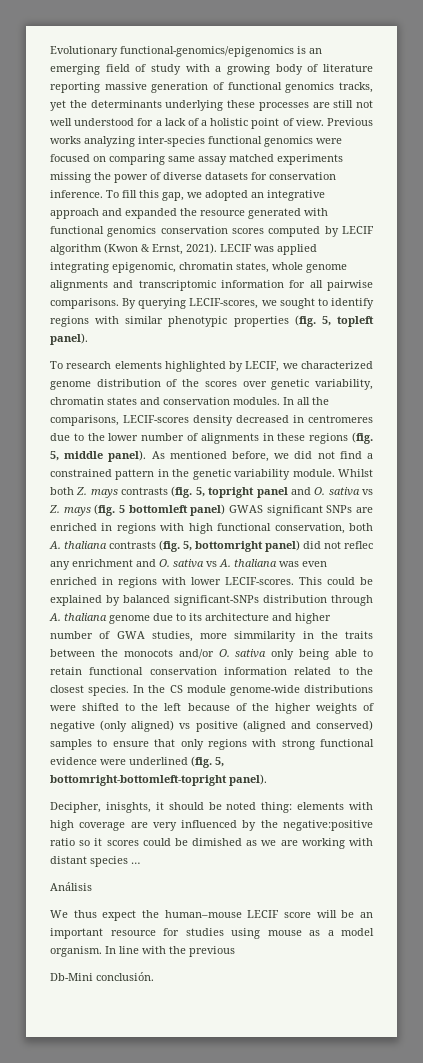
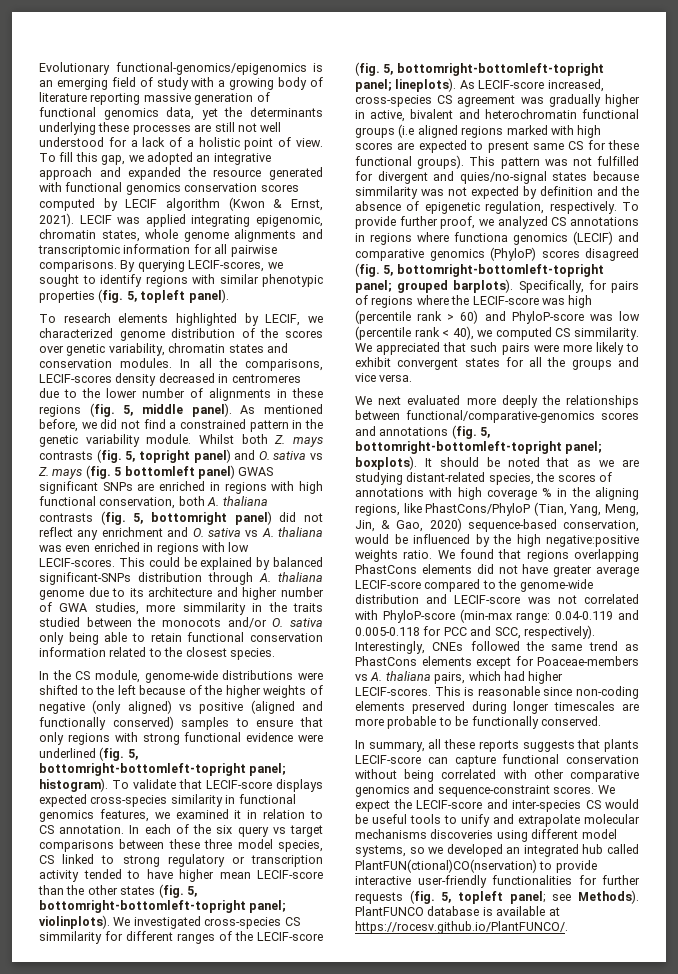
- Evolutionary functional-genomics/epigenomics is an emerging field of study with a growing body of literature reporting massive generation of functional genomics tracks, yet the determinants underlying these processes are still not well understood for a lack of a holistic point of view.
+ Evolutionary functional-genomics/epigenomics is an emerging field of study with a growing body of literature reporting massive generation of functional genomics data, yet the determinants underlying these processes are still not well understood for a lack of a holistic point of view.
- Previous works analyzing inter-species functional genomics were focused on comparing same assay matched experiments missing the power of diverse datasets for conservation inference.
- Whilst both Z. mays contrasts (fig. 5, topright panel and O. sativa vs Z. mays (fig. 5 bottomleft panel) GWAS significant SNPs are enriched in regions with high functional conservation, both A. thaliana contrasts (fig. 5, bottomright panel) did not reflec any enrichment and O. sativa vs A. thaliana was even enriched in regions with lower LECIF-scores.
+ Whilst both Z. mays contrasts (fig. 5, topright panel) and O. sativa vs Z. mays (fig. 5 bottomleft panel) GWAS significant SNPs are enriched in regions with high functional conservation, both A. thaliana contrasts (fig. 5, bottomright panel) did not reflect any enrichment and O. sativa vs A. thaliana was even enriched in regions with low LECIF-scores.
- This could be explained by balanced significant-SNPs distribution through A. thaliana genome due to its architecture and higher number of GWA studies, more simmilarity in the traits between the monocots and/or O. sativa only being able to retain functional conservation information related to the closest species. In the CS module genome-wide distributions were shifted to the left because of the higher weights of negative (only aligned) vs positive (aligned and conserved) samples to ensure that only regions with strong functional evidence were underlined (fig. 5, bottomright-bottomleft-topright panel).
- Decipher, inisghts, it should be noted thing: elements with high coverage are very influenced by the negative:positive ratio so it scores could be dimished as we are working with distant species …
- Análisis
- We thus expect the human–mouse LECIF score will be an important resource for studies using mouse as a model organism. In line with the previous
- Db-Mini conclusión.
+ This could be explained by balanced significant-SNPs distribution through A. thaliana genome due to its architecture and higher number of GWA studies, more simmilarity in the traits studied between the monocots and/or O. sativa only being able to retain functional conservation information related to the closest species.
+ In the CS module, genome-wide distributions were shifted to the left because of the higher weights of negative (only aligned) vs positive (aligned and functionally conserved) samples to ensure that only regions with strong functional evidence were underlined (fig. 5, bottomright-bottomleft-topright panel; histogram). To validate that LECIF-score displays expected cross-species similarity in functional genomics features, we examined it in relation to CS annotation. In each of the six query vs target comparisons between these three model species, CS linked to strong regulatory or transcription activity tended to have higher mean LECIF-score than the other states (fig. 5, bottomright-bottomleft-topright panel; violinplots). We investigated cross-species CS simmilarity for different ranges of the LECIF-score (fig. 5, bottomright-bottomleft-topright panel; lineplots). As LECIF-score increased, cross-species CS agreement was gradually higher in active, bivalent and heterochromatin functional groups (i.e aligned regions marked with high scores are expected to present same CS for these functional groups). This pattern was not fulfilled for divergent and quies/no-signal states because simmilarity was not expected by definition and the absence of epigenetic regulation, respectively. To provide further proof, we analyzed CS annotations in regions where functiona genomics (LECIF) and comparative genomics (PhyloP) scores disagreed (fig. 5, bottomright-bottomleft-topright panel; grouped barplots). Specifically, for pairs of regions where the LECIF-score was high (percentile rank > 60) and PhyloP-score was low (percentile rank < 40), we computed CS simmilarity. We appreciated that such pairs were more likely to exhibit convergent states for all the groups and vice versa.
+ We next evaluated more deeply the relationships between functional/comparative-genomics scores and annotations (fig. 5, bottomright-bottomleft-topright panel; boxplots). It should be noted that as we are studying distant-related species, the scores of annotations with high coverage % in the aligning regions, like PhastCons/PhyloP (Tian, Yang, Meng, Jin, & Gao, 2020) sequence-based conservation, would be influenced by the high negative:positive weights ratio. We found that regions overlapping PhastCons elements did not have greater average LECIF-score compared to the genome-wide distribution and LECIF-score was not correlated with PhyloP-score (min-max range: 0.04-0.119 and 0.005-0.118 for PCC and SCC, respectively). Interestingly, CNEs followed the same trend as PhastCons elements except for Poaceae-members vs A. thaliana pairs, which had higher LECIF-scores. This is reasonable since non-coding elements preserved during longer timescales are more probable to be functionally conserved.
+ In summary, all these reports suggests that plants LECIF-score can capture functional conservation without being correlated with other comparative genomics and sequence-constraint scores. We expect the LECIF-score and inter-species CS would be useful tools to unify and extrapolate molecular mechanisms discoveries using different model systems, so we developed an integrated hub called PlantFUN(ctional)CO(nservation) to provide interactive user-friendly functionalities for further requests (fig. 5, topleft panel; see Methods). PlantFUNCO database is available at https://rocesv.github.io/PlantFUNCO/.

